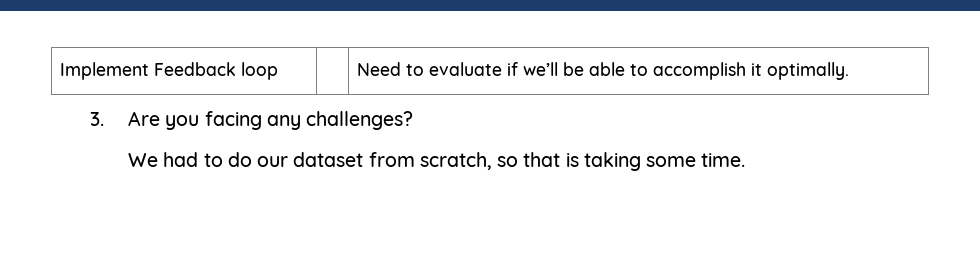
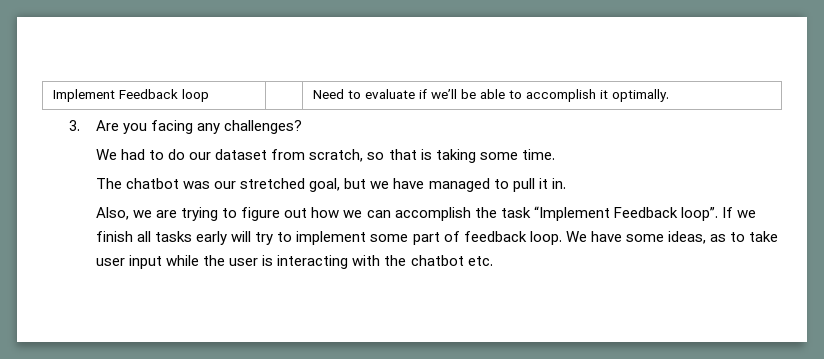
+ The chatbot was our stretched goal, but we have managed to pull it in.
+ Also, we are trying to figure out how we can accomplish the task “Implement Feedback loop”. If we finish all tasks early will try to implement some part of feedback loop. We have some ideas, as to take user input while the user is interacting with the chatbot etc.

